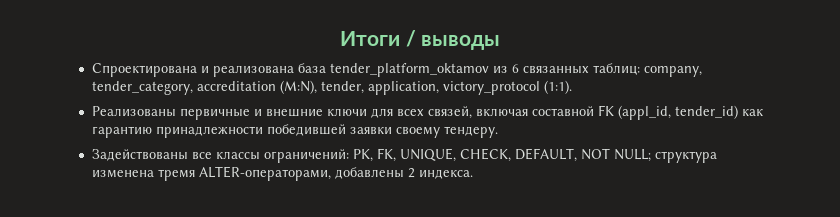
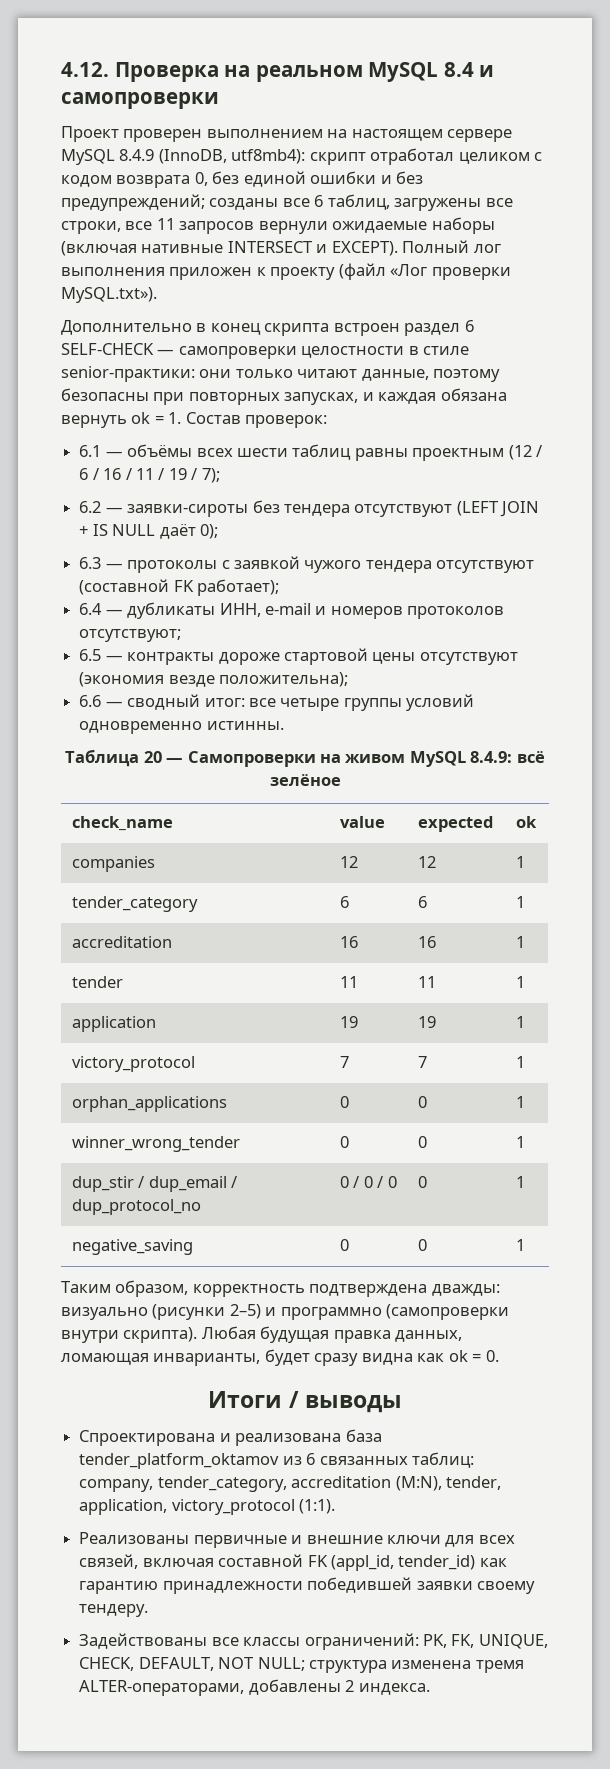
+ 4.12. Проверка на реальном MySQL 8.4 и самопроверки
+ Проект проверен выполнением на настоящем сервере MySQL 8.4.9 (InnoDB, utf8mb4): скрипт отработал целиком с кодом возврата 0, без единой ошибки и без предупреждений; созданы все 6 таблиц, загружены все строки, все 11 запросов вернули ожидаемые наборы (включая нативные INTERSECT и EXCEPT). Полный лог выполнения приложен к проекту (файл «Лог проверки MySQL.txt»).
+ Дополнительно в конец скрипта встроен раздел 6 SELF-CHECK — самопроверки целостности в стиле senior-практики: они только читают данные, поэтому безопасны при повторных запусках, и каждая обязана вернуть ok = 1. Состав проверок:
+ 6.1 — объёмы всех шести таблиц равны проектным (12 / 6 / 16 / 11 / 19 / 7);
+ 6.2 — заявки-сироты без тендера отсутствуют (LEFT JOIN + IS NULL даёт 0);
+ 6.3 — протоколы с заявкой чужого тендера отсутствуют (составной FK работает);
+ 6.4 — дубликаты ИНН, e-mail и номеров протоколов отсутствуют;
+ 6.5 — контракты дороже стартовой цены отсутствуют (экономия везде положительна);
+ 6.6 — сводный итог: все четыре группы условий одновременно истинны.
+ Таблица 20 — Самопроверки на живом MySQL 8.4.9: всё зелёное
+ check_name | value | expected | ok
+ companies | 12 | 12 | 1
+ tender_category | 6 | 6 | 1
+ accreditation | 16 | 16 | 1
+ tender | 11 | 11 | 1
+ application | 19 | 19 | 1
+ victory_protocol | 7 | 7 | 1
+ orphan_applications | 0 | 0 | 1
+ winner_wrong_tender | 0 | 0 | 1
+ dup_stir / dup_email / dup_protocol_no | 0 / 0 / 0 | 0 | 1
+ negative_saving | 0 | 0 | 1
+ Таким образом, корректность подтверждена дважды: визуально (рисунки 2–5) и программно (самопроверки внутри скрипта). Любая будущая правка данных, ломающая инварианты, будет сразу видна как ok = 0.

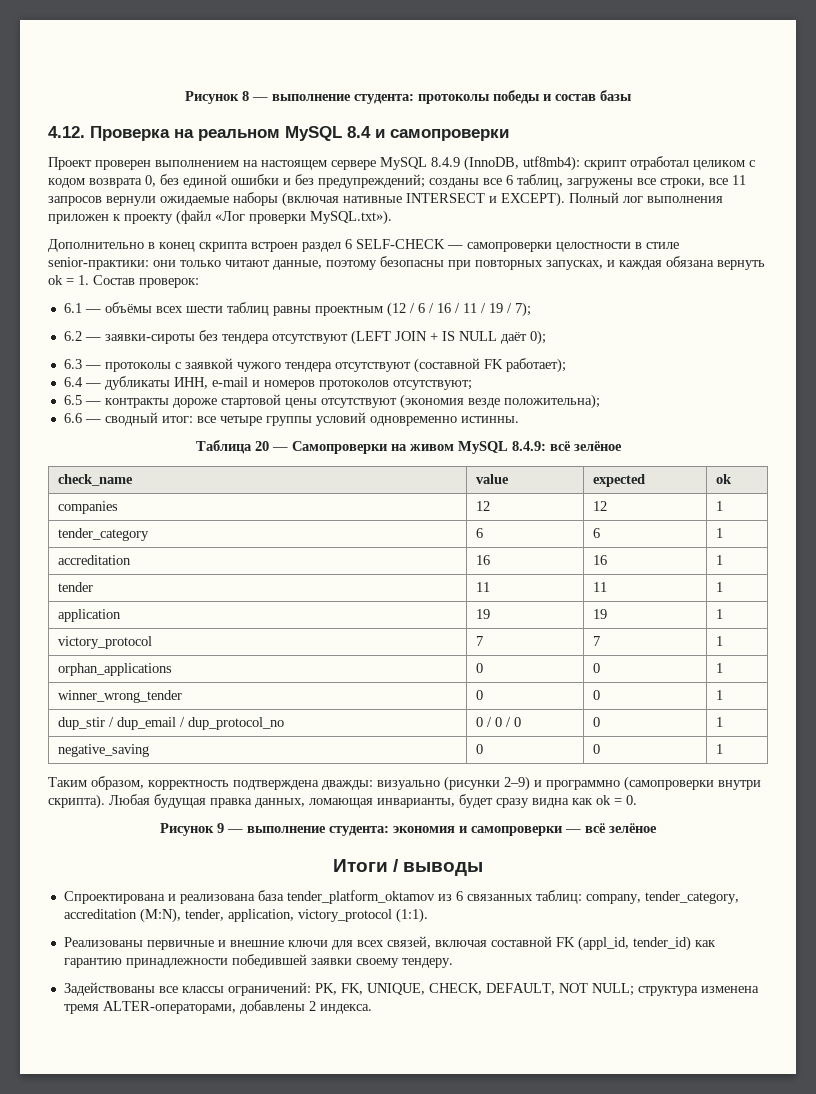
+ Рисунок 8 — выполнение студента: протоколы победы и состав базы
- Таким образом, корректность подтверждена дважды: визуально (рисунки 2–5) и программно (самопроверки внутри скрипта).
+ Таким образом, корректность подтверждена дважды: визуально (рисунки 2–9) и программно (самопроверки внутри скрипта).
+ Рисунок 9 — выполнение студента: экономия и самопроверки — всё зелёное

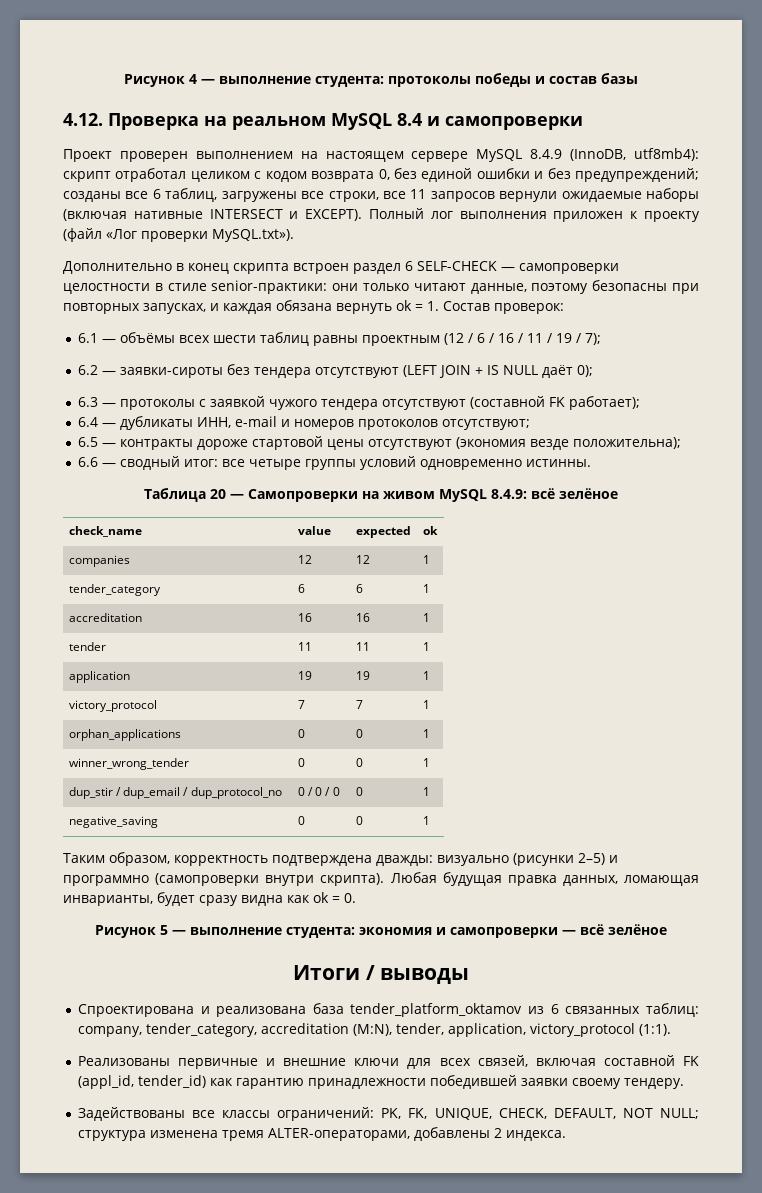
- Рисунок 8 — выполнение студента: протоколы победы и состав базы
+ Рисунок 4 — выполнение студента: протоколы победы и состав базы
- Таким образом, корректность подтверждена дважды: визуально (рисунки 2–9) и программно (самопроверки внутри скрипта).
+ Таким образом, корректность подтверждена дважды: визуально (рисунки 2–5) и программно (самопроверки внутри скрипта).
- Рисунок 9 — выполнение студента: экономия и самопроверки — всё зелёное
+ Рисунок 5 — выполнение студента: экономия и самопроверки — всё зелёное

